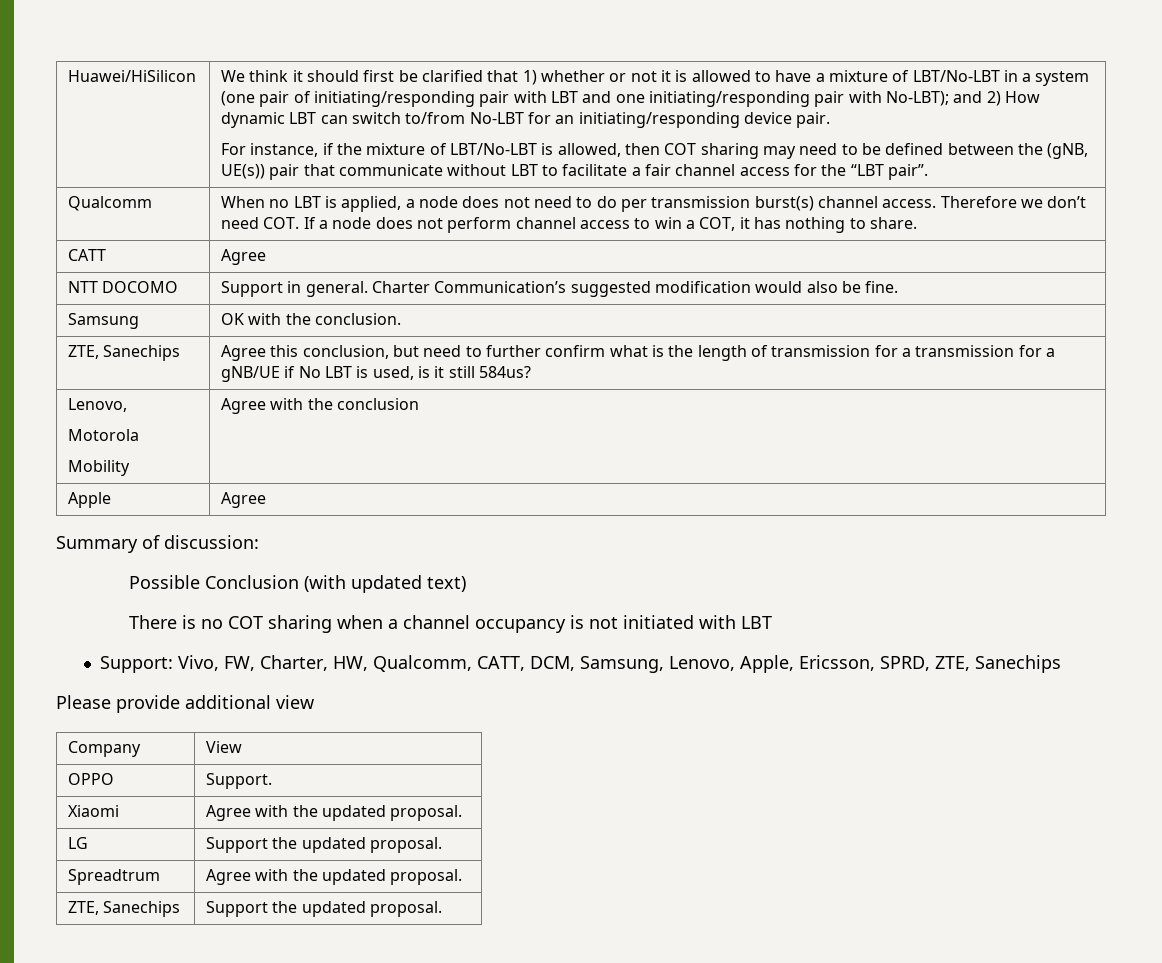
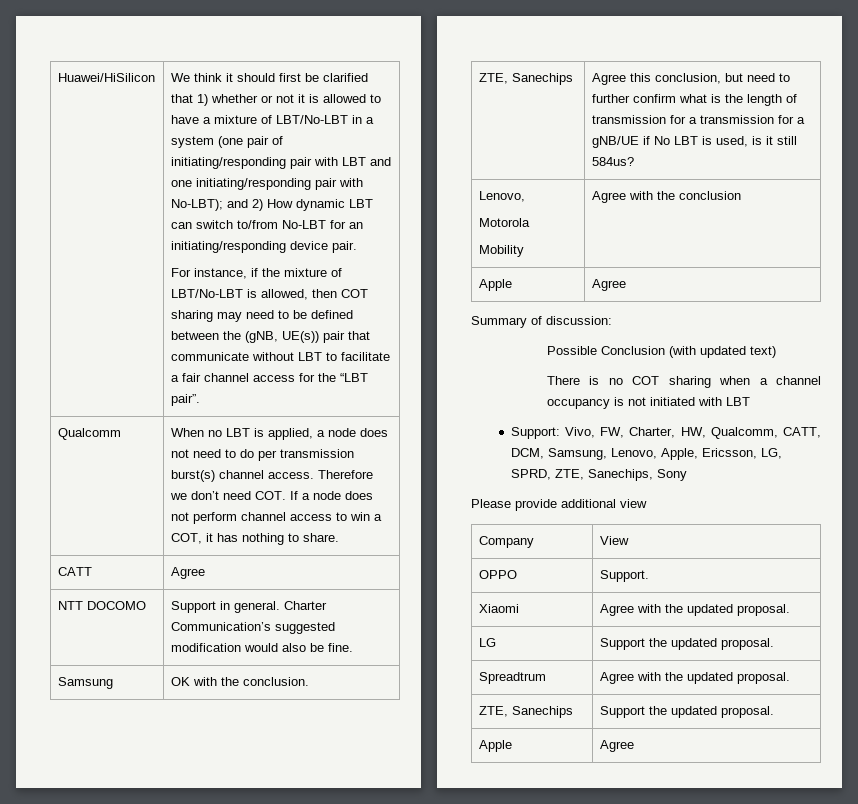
- Support: Vivo, FW, Charter, HW, Qualcomm, CATT, DCM, Samsung, Lenovo, Apple, Ericsson, SPRD, ZTE, Sanechips
+ Support: Vivo, FW, Charter, HW, Qualcomm, CATT, DCM, Samsung, Lenovo, Apple, Ericsson, LG, SPRD, ZTE, Sanechips, Sony
  ZTE, Sanechips | Support the updated proposal.
+ Apple | Agree

